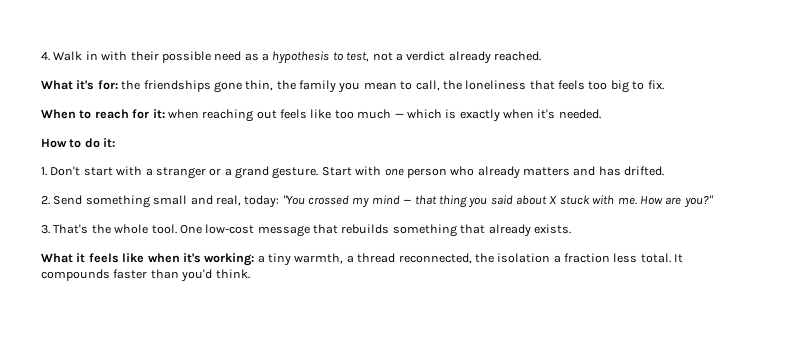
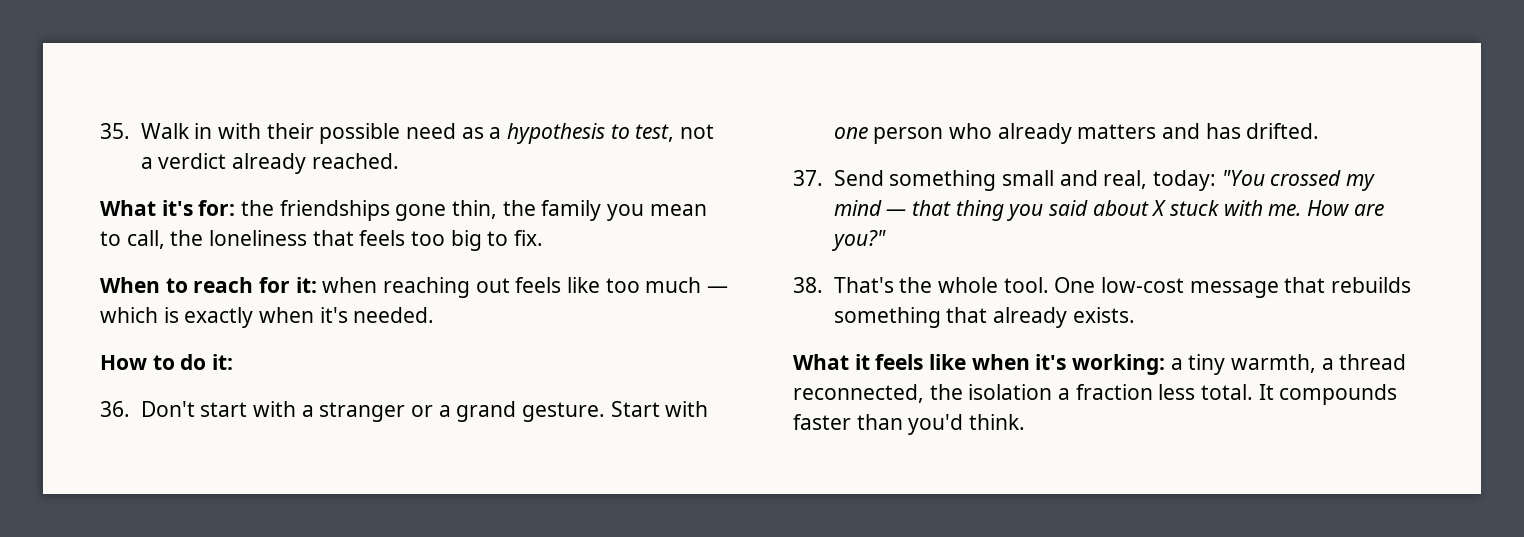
- 4. Walk in with their possible need as a hypothesis to test, not a verdict already reached.
+ 35. Walk in with their possible need as a hypothesis to test, not a verdict already reached.
- 1. Don't start with a stranger or a grand gesture.
+ 36. Don't start with a stranger or a grand gesture.
- 2. Send something small and real, today: "You crossed my mind — that thing you said about X stuck with me.
+ 37. Send something small and real, today: "You crossed my mind — that thing you said about X stuck with me.
- 3. That's the whole tool.
+ 38. That's the whole tool.

